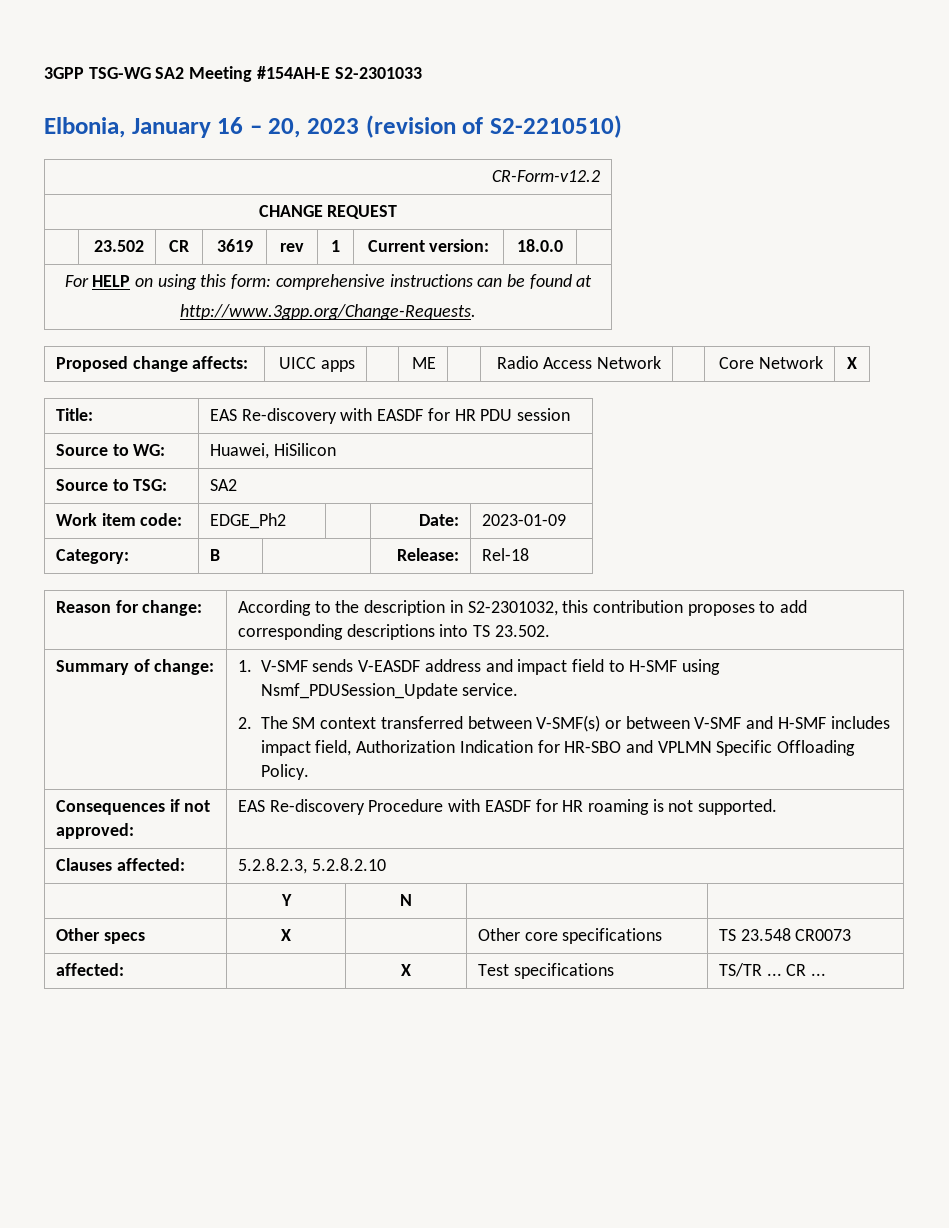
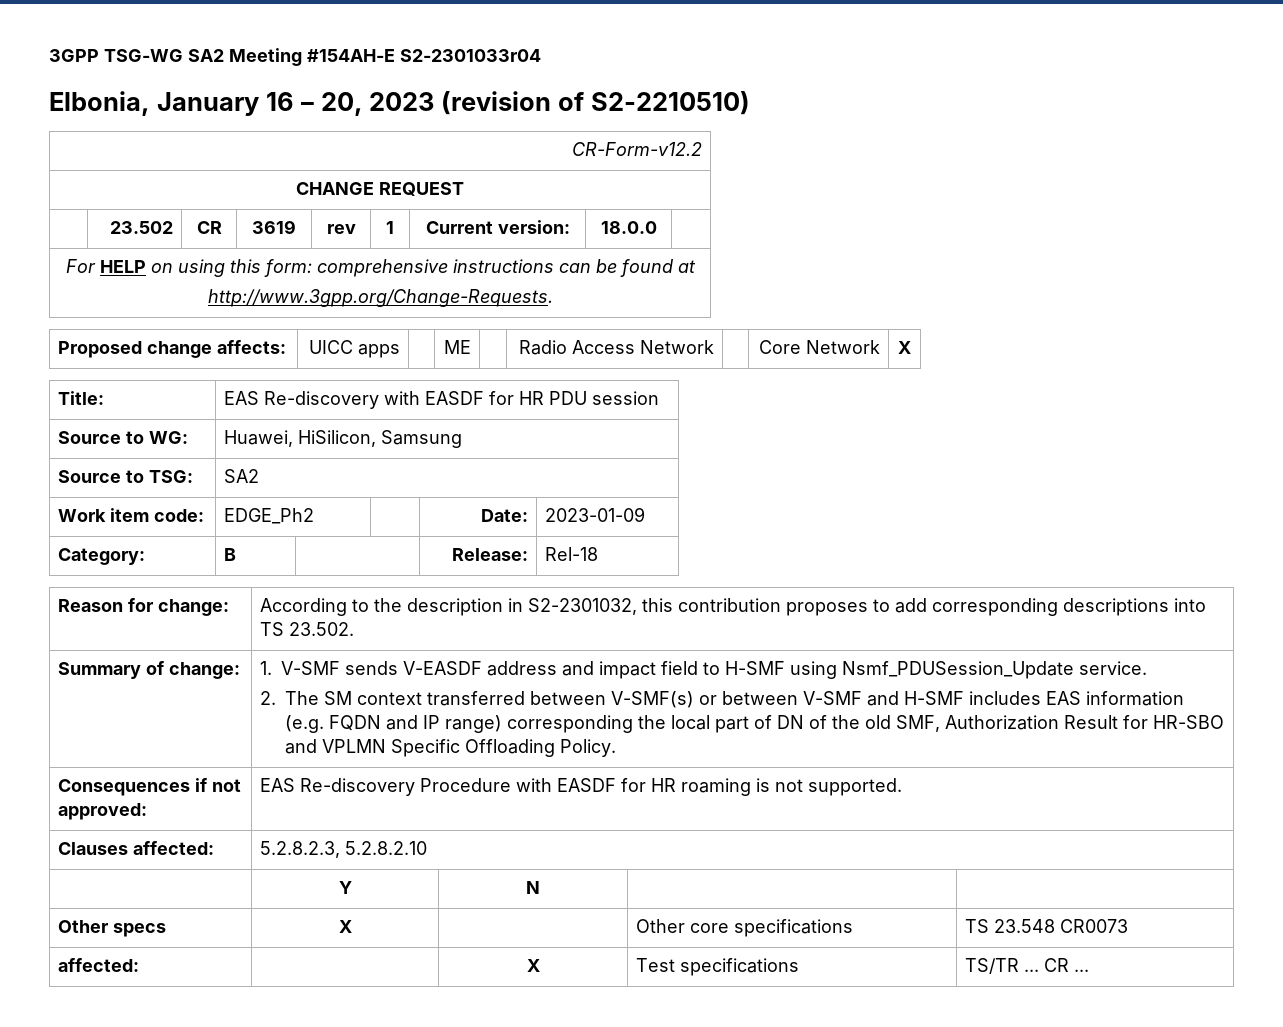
- 3GPP TSG-WG SA2 Meeting #154AH-E S2-2301033
+ 3GPP TSG-WG SA2 Meeting #154AH-E S2-2301033r04
- Source to WG: | Huawei, HiSilicon
+ Source to WG: | Huawei, HiSilicon, Samsung
- 2. The SM context transferred between V-SMF(s) or between V-SMF and H-SMF includes impact field, Authorization Indication for HR-SBO and VPLMN Specific Offloading Policy.
+ 2. The SM context transferred between V-SMF(s) or between V-SMF and H-SMF includes EAS information (e.g. FQDN and IP range) corresponding the local part of DN of the old SMF, Authorization Result for HR-SBO and VPLMN Specific Offloading Policy.

